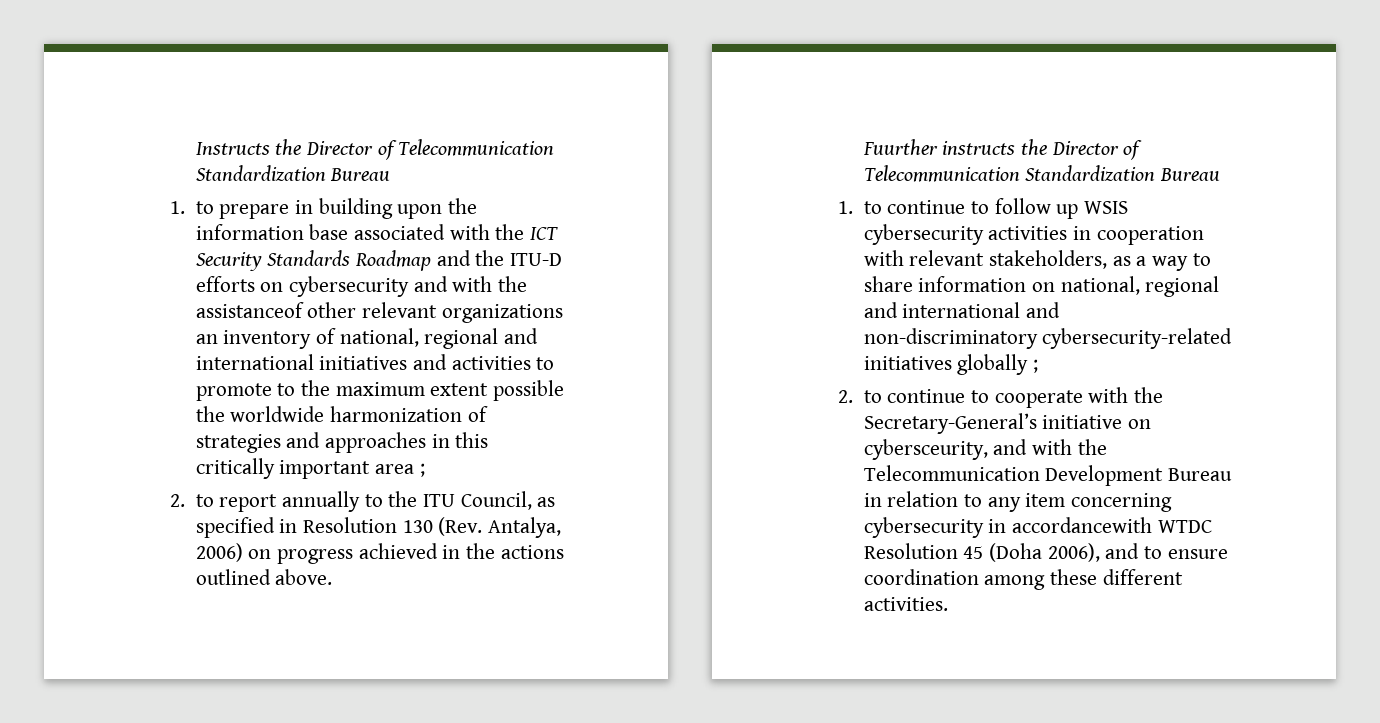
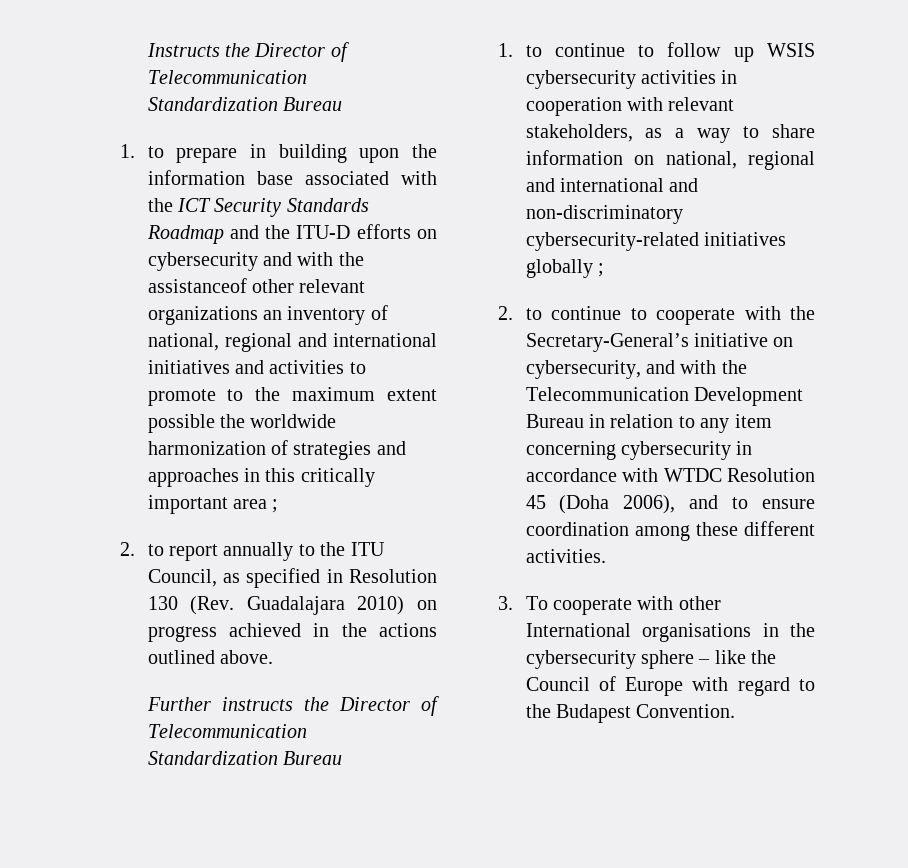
- 2. to report annually to the ITU Council, as specified in Resolution 130 (Rev. Antalya, 2006) on progress achieved in the actions outlined above.
+ 2. to report annually to the ITU Council, as specified in Resolution 130 (Rev. Guadalajara 2010) on progress achieved in the actions outlined above.
- Fuurther instructs the Director of Telecommunication Standardization Bureau
+ Further instructs the Director of Telecommunication Standardization Bureau
- 2. to continue to cooperate with the Secretary-General’s initiative on cybersceurity, and with the Telecommunication Development Bureau in relation to any item concerning cybersecurity in accordancewith WTDC Resolution 45 (Doha 2006), and to ensure coordination among these different activities.
+ 2. to continue to cooperate with the Secretary-General’s initiative on cybersecurity, and with the Telecommunication Development Bureau in relation to any item concerning cybersecurity in accordance with WTDC Resolution 45 (Doha 2006), and to ensure coordination among these different activities.
+ 3. To cooperate with other International organisations in the cybersecurity sphere – like the Council of Europe with regard to the Budapest Convention.

